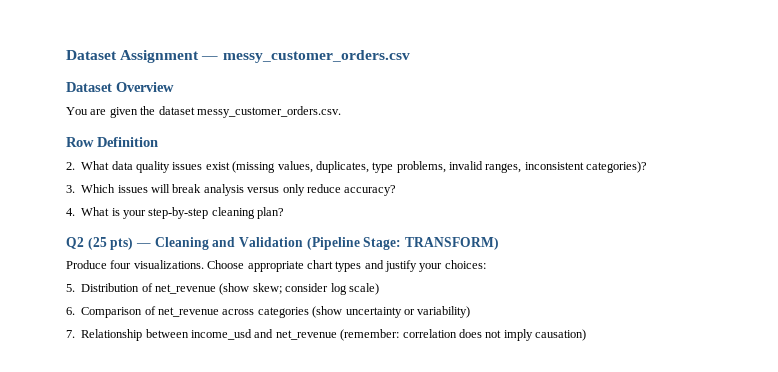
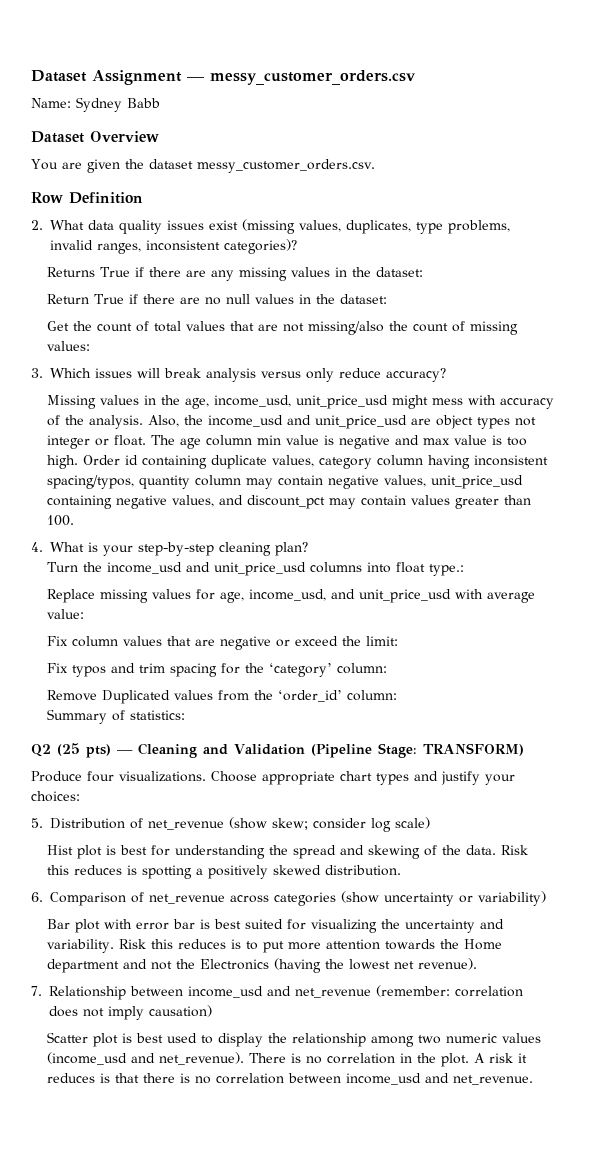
+ Name: Sydney Babb
+ Returns True if there are any missing values in the dataset:
+ Return True if there are no null values in the dataset:
+ Get the count of total values that are not missing/also the count of missing values:
+ Missing values in the age, income_usd, unit_price_usd might mess with accuracy of the analysis. Also, the income_usd and unit_price_usd are object types not integer or float. The age column min value is negative and max value is too high. Order id containing duplicate values, category column having inconsistent spacing/typos, quantity column may contain negative values, unit_price_usd containing negative values, and discount_pct may contain values greater than 100.
+ Turn the income_usd and unit_price_usd columns into float type.:
+ Replace missing values for age, income_usd, and unit_price_usd with average value:
+ Fix column values that are negative or exceed the limit:
+ Fix typos and trim spacing for the ‘category’ column:
+ Remove Duplicated values from the ‘order_id’ column:
+ Summary of statistics:
+ Hist plot is best for understanding the spread and skewing of the data. Risk this reduces is spotting a positively skewed distribution.
+ Bar plot with error bar is best suited for visualizing the uncertainty and variability. Risk this reduces is to put more attention towards the Home department and not the Electronics (having the lowest net revenue).
+ Scatter plot is best used to display the relationship among two numeric values (income_usd and net_revenue). There is no correlation in the plot. A risk it reduces is that there is no correlation between income_usd and net_revenue.

